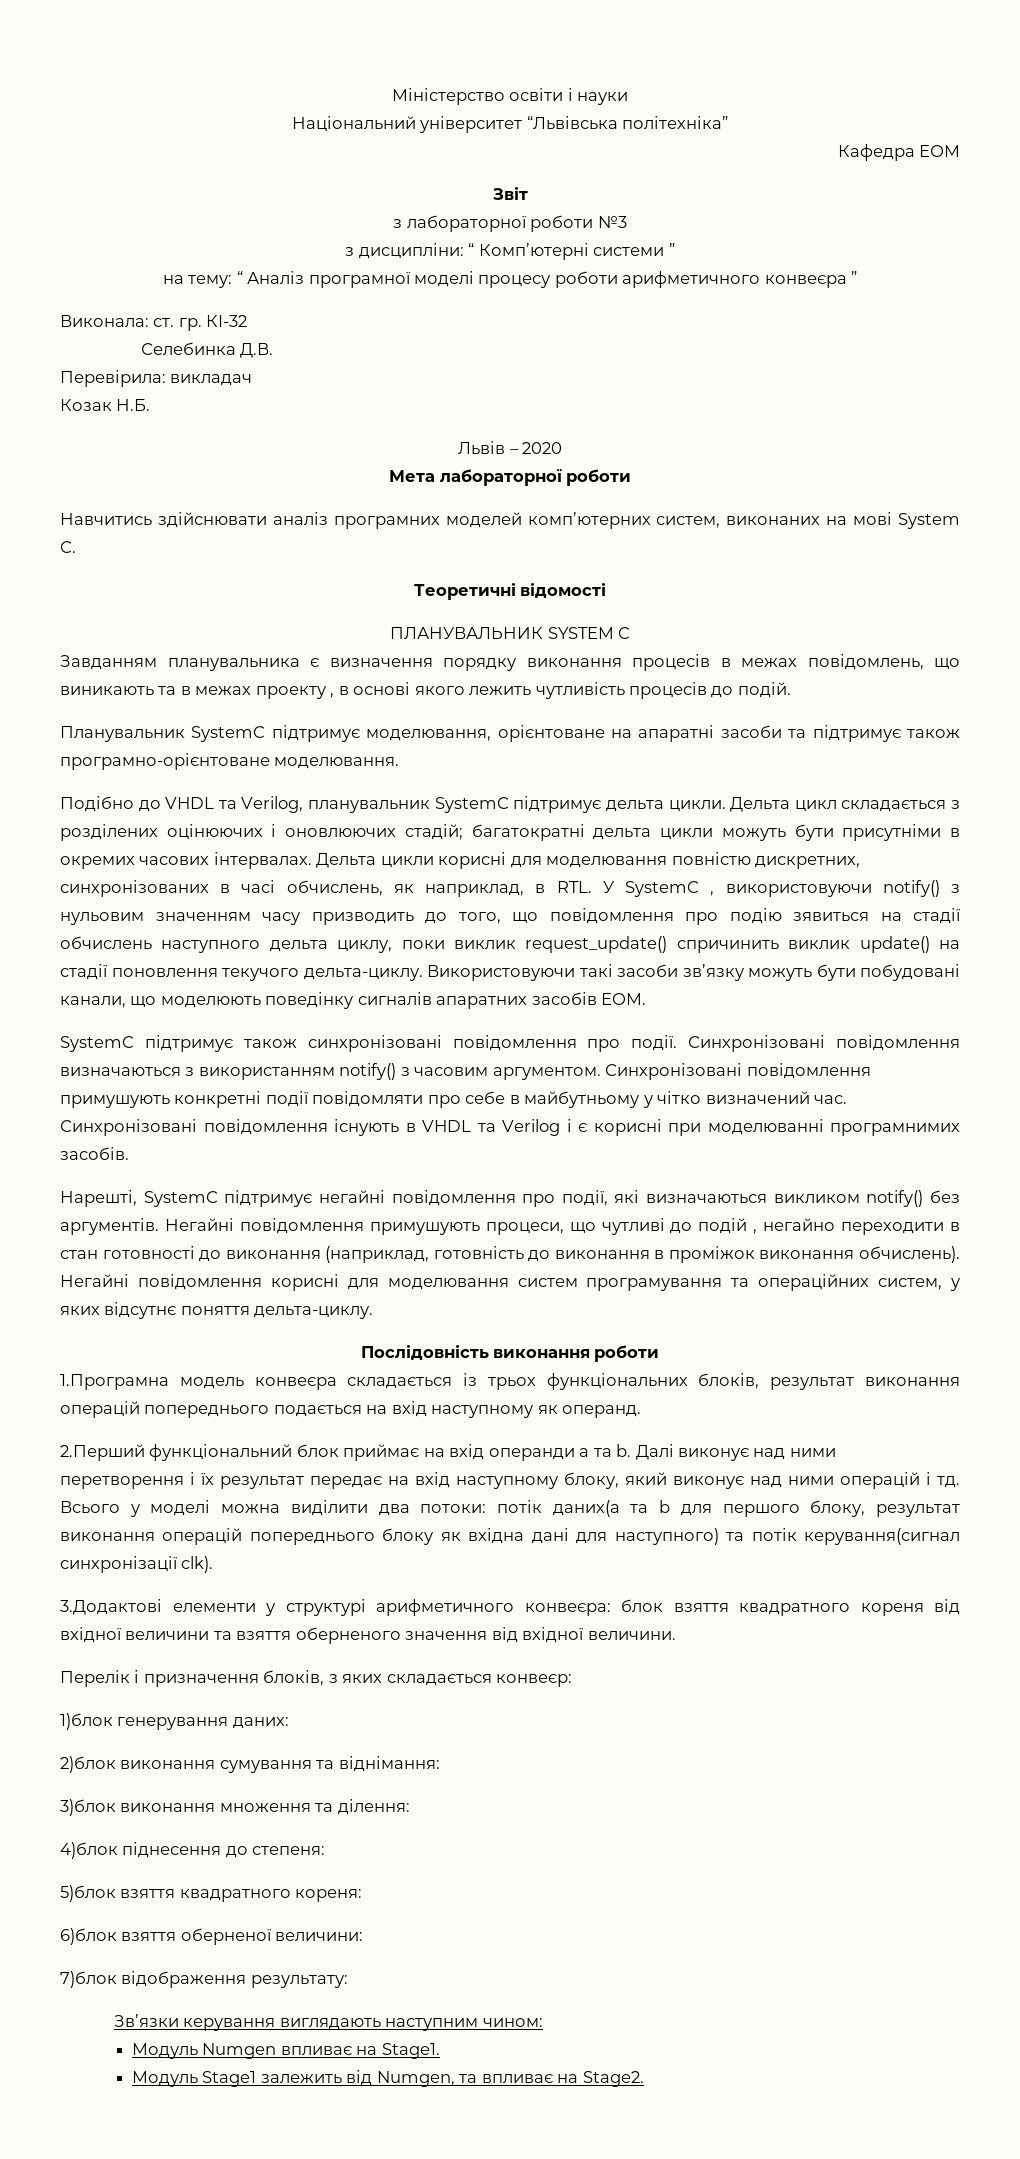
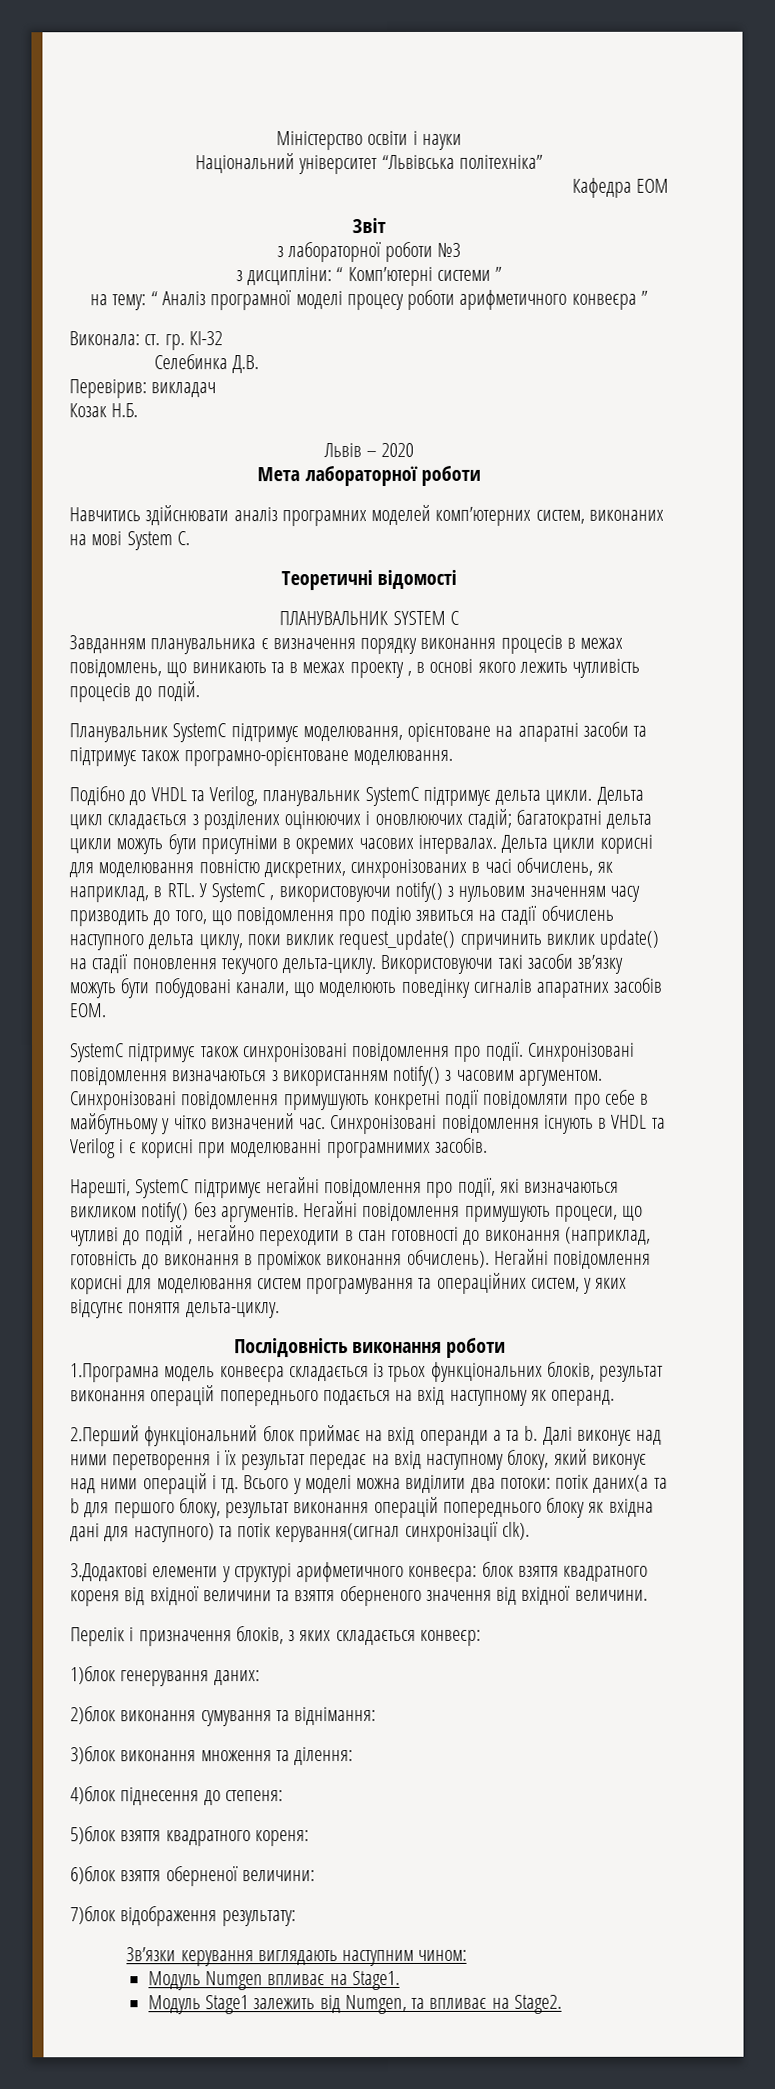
- Перевірила: викладач
+ Перевірив: викладач

